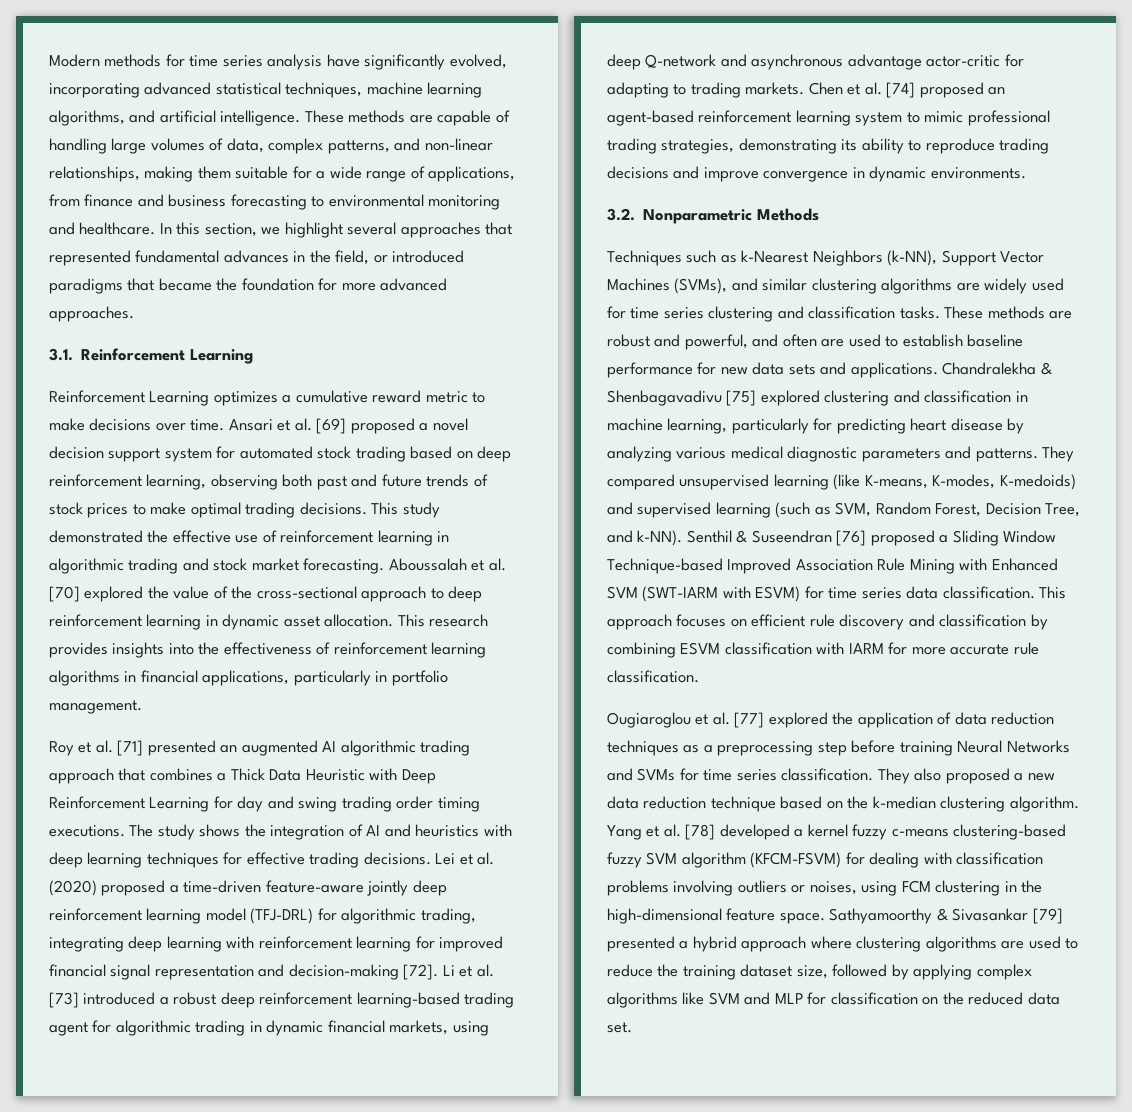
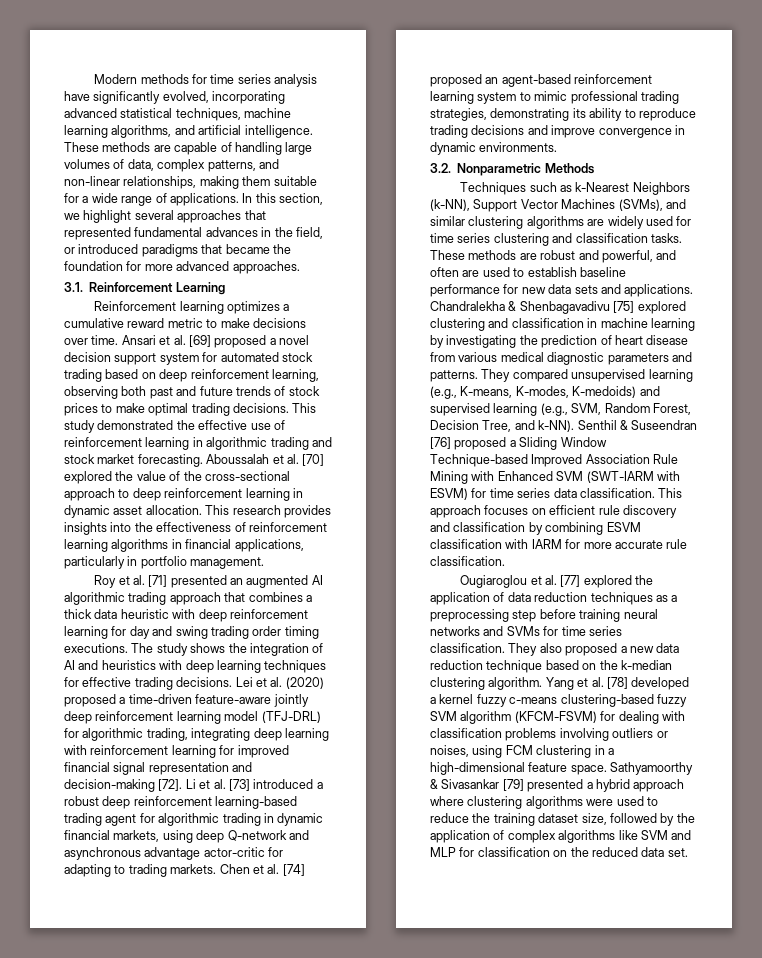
- These methods are capable of handling large volumes of data, complex patterns, and non-linear relationships, making them suitable for a wide range of applications, from finance and business forecasting to environmental monitoring and healthcare.
+ These methods are capable of handling large volumes of data, complex patterns, and non-linear relationships, making them suitable for a wide range of applications.
- Reinforcement Learning optimizes a cumulative reward metric to make decisions over time.
+ Reinforcement learning optimizes a cumulative reward metric to make decisions over time.
- Roy et al. [71] presented an augmented AI algorithmic trading approach that combines a Thick Data Heuristic with Deep Reinforcement Learning for day and swing trading order timing executions.
+ Roy et al. [71] presented an augmented AI algorithmic trading approach that combines a thick data heuristic with deep reinforcement learning for day and swing trading order timing executions.
- Chandralekha & Shenbagavadivu [75] explored clustering and classification in machine learning, particularly for predicting heart disease by analyzing various medical diagnostic parameters and patterns.
+ Chandralekha & Shenbagavadivu [75] explored clustering and classification in machine learning by investigating the prediction of heart disease from various medical diagnostic parameters and patterns.
- They compared unsupervised learning (like K-means, K-modes, K-medoids) and supervised learning (such as SVM, Random Forest, Decision Tree, and k-NN).
+ They compared unsupervised learning (e.g., K-means, K-modes, K-medoids) and supervised learning (e.g., SVM, Random Forest, Decision Tree, and k-NN).
- Ougiaroglou et al. [77] explored the application of data reduction techniques as a preprocessing step before training Neural Networks and SVMs for time series classification.
+ Ougiaroglou et al. [77] explored the application of data reduction techniques as a preprocessing step before training neural networks and SVMs for time series classification.
- Yang et al. [78] developed a kernel fuzzy c-means clustering-based fuzzy SVM algorithm (KFCM-FSVM) for dealing with classification problems involving outliers or noises, using FCM clustering in the high-dimensional feature space.
+ Yang et al. [78] developed a kernel fuzzy c-means clustering-based fuzzy SVM algorithm (KFCM-FSVM) for dealing with classification problems involving outliers or noises, using FCM clustering in a high-dimensional feature space.
- Sathyamoorthy & Sivasankar [79] presented a hybrid approach where clustering algorithms are used to reduce the training dataset size, followed by applying complex algorithms like SVM and MLP for classification on the reduced data set.
+ Sathyamoorthy & Sivasankar [79] presented a hybrid approach where clustering algorithms were used to reduce the training dataset size, followed by the application of complex algorithms like SVM and MLP for classification on the reduced data set.

